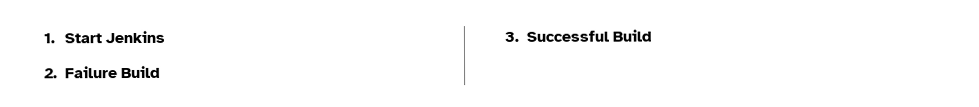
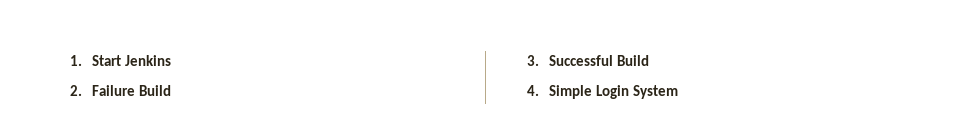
+ 4. Simple Login System

